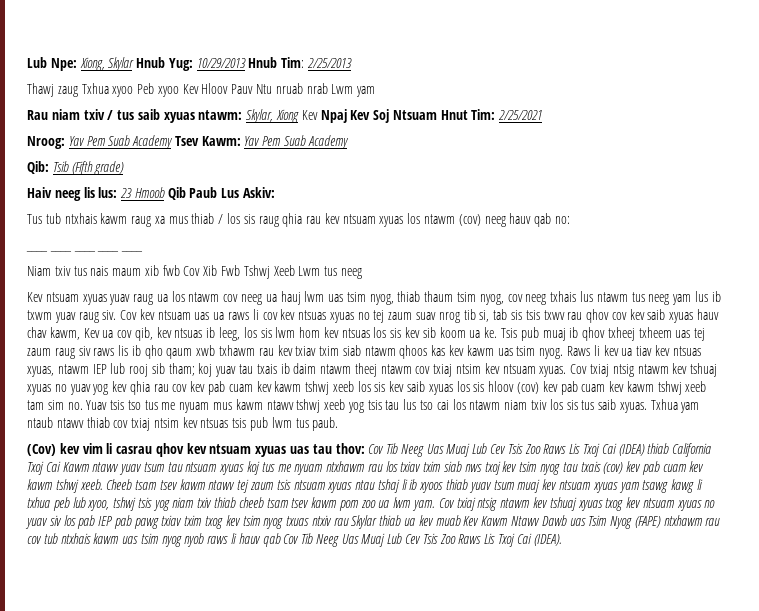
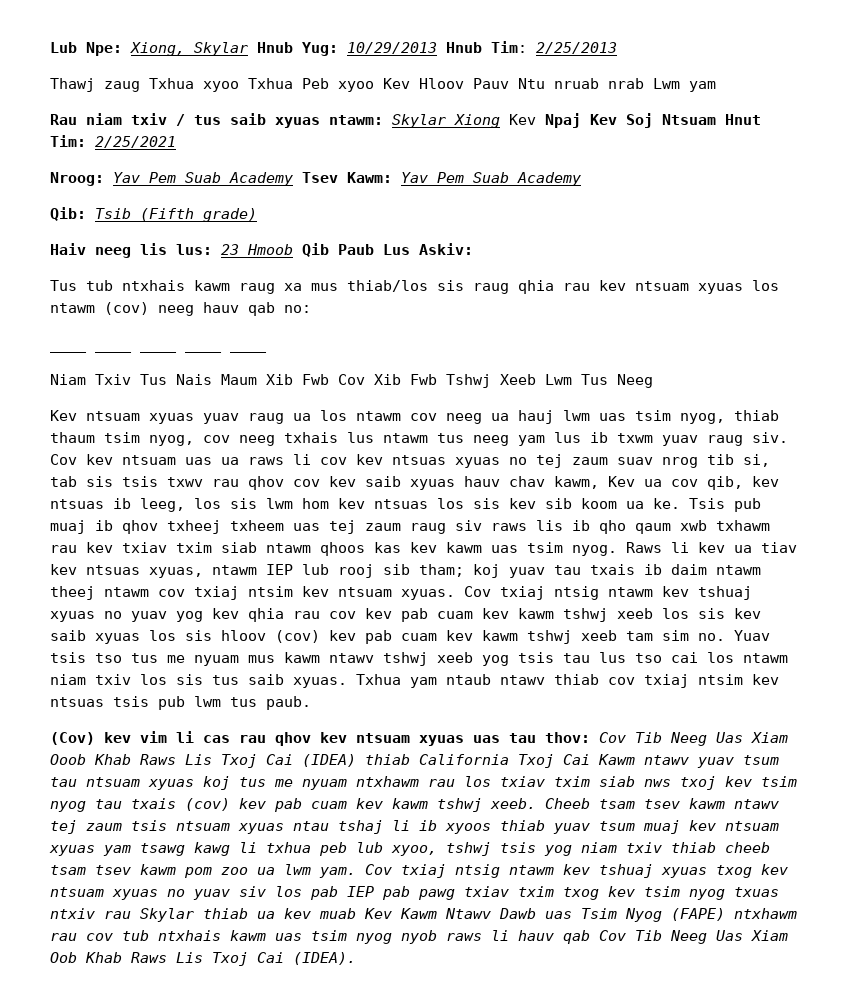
- Thawj zaug Txhua xyoo Peb xyoo Kev Hloov Pauv Ntu nruab nrab Lwm yam
+ Thawj zaug Txhua xyoo Txhua Peb xyoo Kev Hloov Pauv Ntu nruab nrab Lwm yam
- Rau niam txiv / tus saib xyuas ntawm: Skylar, Xiong Kev Npaj Kev Soj Ntsuam Hnut Tim: 2/25/2021
+ Rau niam txiv / tus saib xyuas ntawm: Skylar Xiong Kev Npaj Kev Soj Ntsuam Hnut Tim: 2/25/2021
- Tus tub ntxhais kawm raug xa mus thiab / los sis raug qhia rau kev ntsuam xyuas los ntawm (cov) neeg hauv qab no:
+ Tus tub ntxhais kawm raug xa mus thiab/los sis raug qhia rau kev ntsuam xyuas los ntawm (cov) neeg hauv qab no:
- Niam txiv tus nais maum xib fwb Cov Xib Fwb Tshwj Xeeb Lwm tus neeg
+ Niam Txiv Tus Nais Maum Xib Fwb Cov Xib Fwb Tshwj Xeeb Lwm Tus Neeg
- (Cov) kev vim li casrau qhov kev ntsuam xyuas uas tau thov: Cov Tib Neeg Uas Muaj Lub Cev Tsis Zoo Raws Lis Txoj Cai (IDEA) thiab California Txoj Cai Kawm ntawv yuav tsum tau ntsuam xyuas koj tus me nyuam ntxhawm rau los txiav txim siab nws txoj kev tsim nyog tau txais (cov) kev pab cuam kev kawm tshwj xeeb.
+ (Cov) kev vim li cas rau qhov kev ntsuam xyuas uas tau thov: Cov Tib Neeg Uas Xiam Ooob Khab Raws Lis Txoj Cai (IDEA) thiab California Txoj Cai Kawm ntawv yuav tsum tau ntsuam xyuas koj tus me nyuam ntxhawm rau los txiav txim siab nws txoj kev tsim nyog tau txais (cov) kev pab cuam kev kawm tshwj xeeb.
- Cov txiaj ntsig ntawm kev tshuaj xyuas txog kev ntsuam xyuas no yuav siv los pab IEP pab pawg txiav txim txog kev tsim nyog txuas ntxiv rau Skylar thiab ua kev muab Kev Kawm Ntawv Dawb uas Tsim Nyog (FAPE) ntxhawm rau cov tub ntxhais kawm uas tsim nyog nyob raws li hauv qab Cov Tib Neeg Uas Muaj Lub Cev Tsis Zoo Raws Lis Txoj Cai (IDEA).
+ Cov txiaj ntsig ntawm kev tshuaj xyuas txog kev ntsuam xyuas no yuav siv los pab IEP pab pawg txiav txim txog kev tsim nyog txuas ntxiv rau Skylar thiab ua kev muab Kev Kawm Ntawv Dawb uas Tsim Nyog (FAPE) ntxhawm rau cov tub ntxhais kawm uas tsim nyog nyob raws li hauv qab Cov Tib Neeg Uas Xiam Oob Khab Raws Lis Txoj Cai (IDEA).

